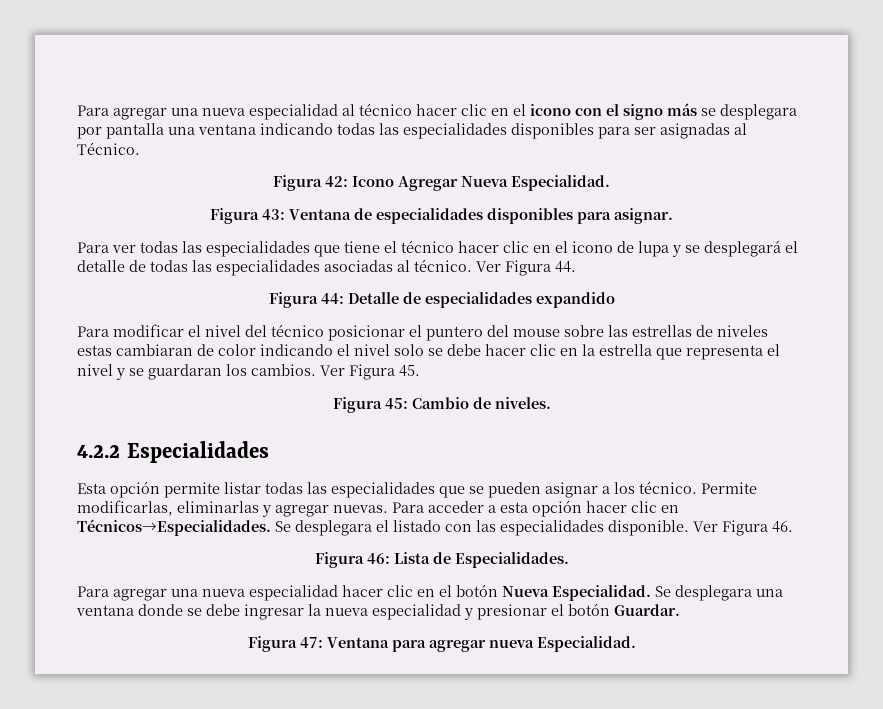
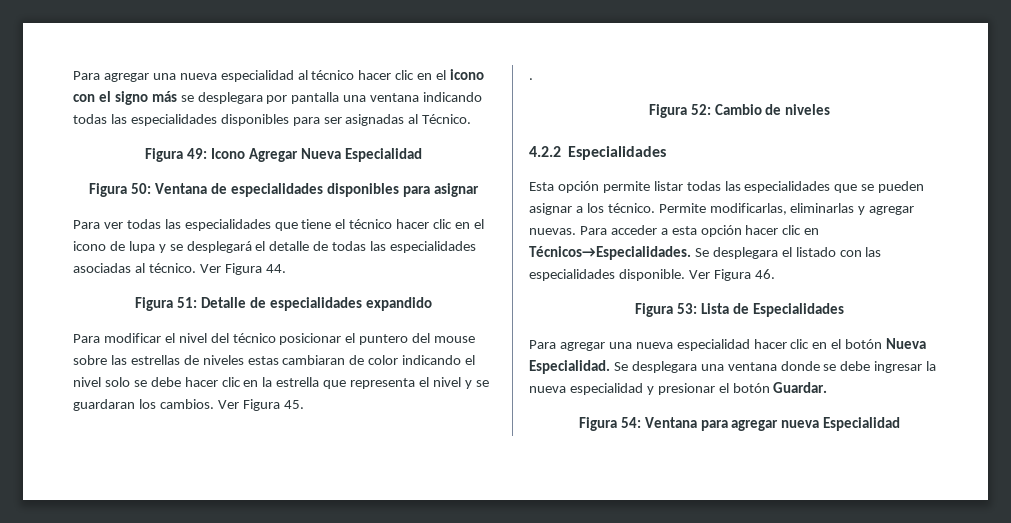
- Figura 42: Icono Agregar Nueva Especialidad.
- Figura 43: Ventana de especialidades disponibles para asignar.
+ Figura 49: Icono Agregar Nueva Especialidad
+ Figura 50: Ventana de especialidades disponibles para asignar
- Figura 44: Detalle de especialidades expandido
+ Figura 51: Detalle de especialidades expandido
- Figura 45: Cambio de niveles.
+ .
+ Figura 52: Cambio de niveles
- Figura 46: Lista de Especialidades.
+ Figura 53: Lista de Especialidades
- Figura 47: Ventana para agregar nueva Especialidad.
+ Figura 54: Ventana para agregar nueva Especialidad

